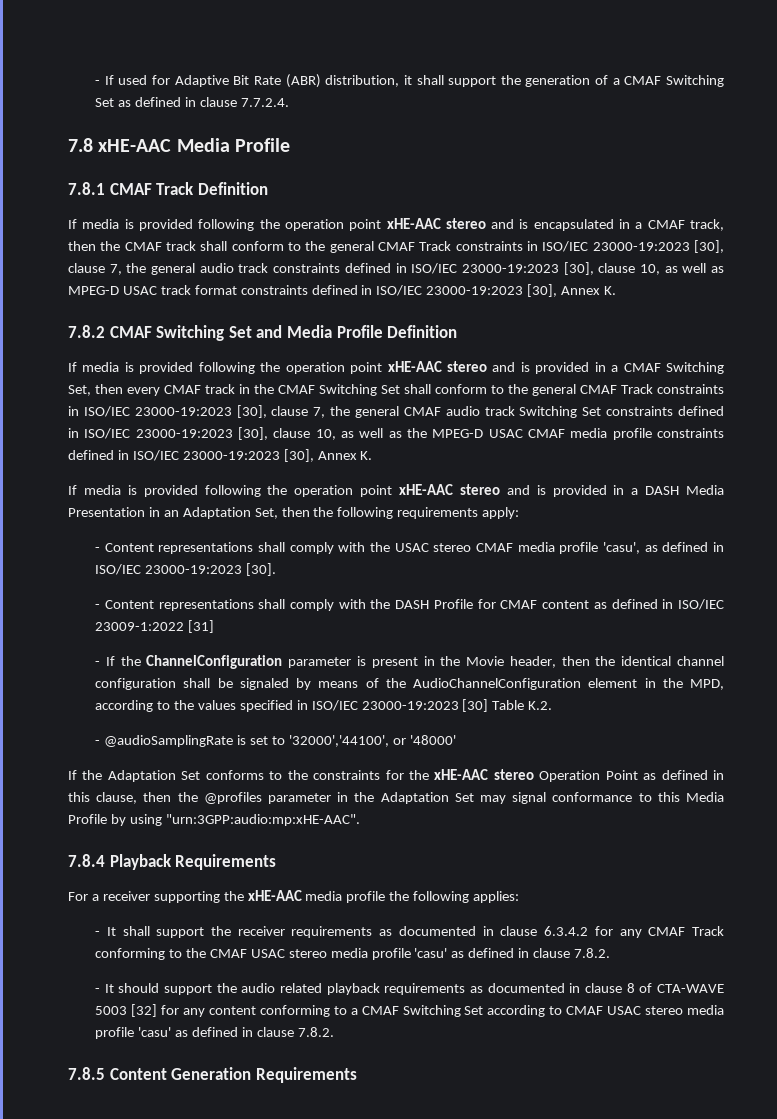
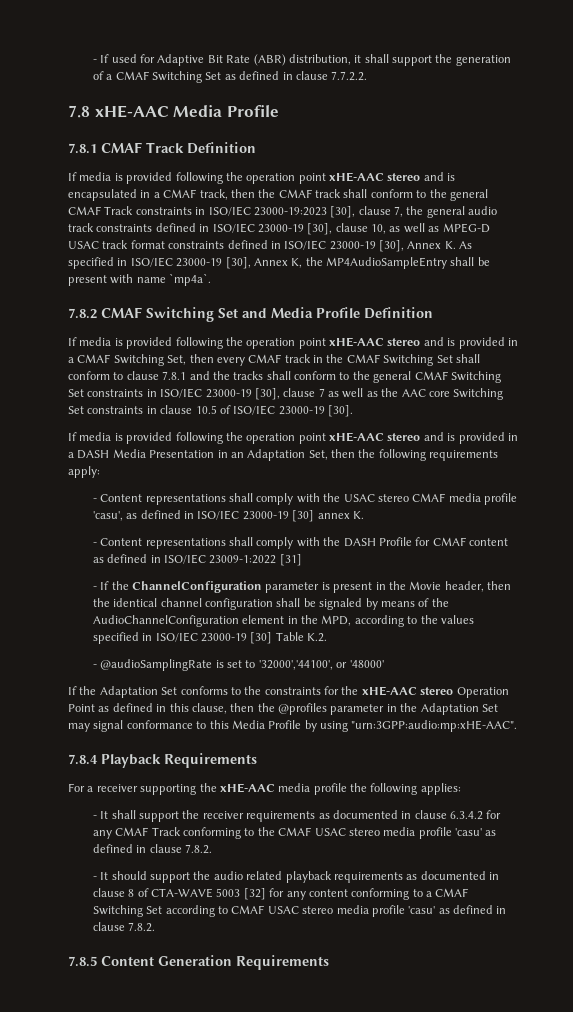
- - If used for Adaptive Bit Rate (ABR) distribution, it shall support the generation of a CMAF Switching Set as defined in clause 7.7.2.4.
+ - If used for Adaptive Bit Rate (ABR) distribution, it shall support the generation of a CMAF Switching Set as defined in clause 7.7.2.2.
- If media is provided following the operation point xHE-AAC stereo and is encapsulated in a CMAF track, then the CMAF track shall conform to the general CMAF Track constraints in ISO/IEC 23000-19:2023 [30], clause 7, the general audio track constraints defined in ISO/IEC 23000-19:2023 [30], clause 10, as well as MPEG-D USAC track format constraints defined in ISO/IEC 23000-19:2023 [30], Annex K.
+ If media is provided following the operation point xHE-AAC stereo and is encapsulated in a CMAF track, then the CMAF track shall conform to the general CMAF Track constraints in ISO/IEC 23000-19:2023 [30], clause 7, the general audio track constraints defined in ISO/IEC 23000-19 [30], clause 10, as well as MPEG-D USAC track format constraints defined in ISO/IEC 23000-19 [30], Annex K. As specified in ISO/IEC 23000-19 [30], Annex K, the MP4AudioSampleEntry shall be present with name `mp4a`.
- If media is provided following the operation point xHE-AAC stereo and is provided in a CMAF Switching Set, then every CMAF track in the CMAF Switching Set shall conform to the general CMAF Track constraints in ISO/IEC 23000-19:2023 [30], clause 7, the general CMAF audio track Switching Set constraints defined in ISO/IEC 23000-19:2023 [30], clause 10, as well as the MPEG-D USAC CMAF media profile constraints defined in ISO/IEC 23000-19:2023 [30], Annex K.
+ If media is provided following the operation point xHE-AAC stereo and is provided in a CMAF Switching Set, then every CMAF track in the CMAF Switching Set shall conform to clause 7.8.1 and the tracks shall conform to the general CMAF Switching Set constraints in ISO/IEC 23000-19 [30], clause 7 as well as the AAC core Switching Set constraints in clause 10.5 of ISO/IEC 23000-19 [30].
- - Content representations shall comply with the USAC stereo CMAF media profile 'casu', as defined in ISO/IEC 23000-19:2023 [30].
+ - Content representations shall comply with the USAC stereo CMAF media profile 'casu', as defined in ISO/IEC 23000-19 [30] annex K.
- - If the ChannelConfiguration parameter is present in the Movie header, then the identical channel configuration shall be signaled by means of the AudioChannelConfiguration element in the MPD, according to the values specified in ISO/IEC 23000-19:2023 [30] Table K.2.
+ - If the ChannelConfiguration parameter is present in the Movie header, then the identical channel configuration shall be signaled by means of the AudioChannelConfiguration element in the MPD, according to the values specified in ISO/IEC 23000-19 [30] Table K.2.

